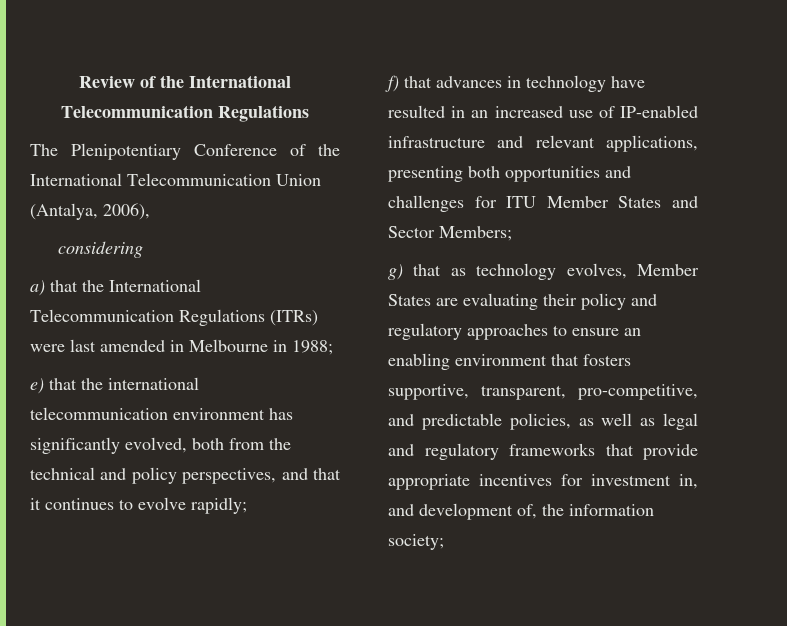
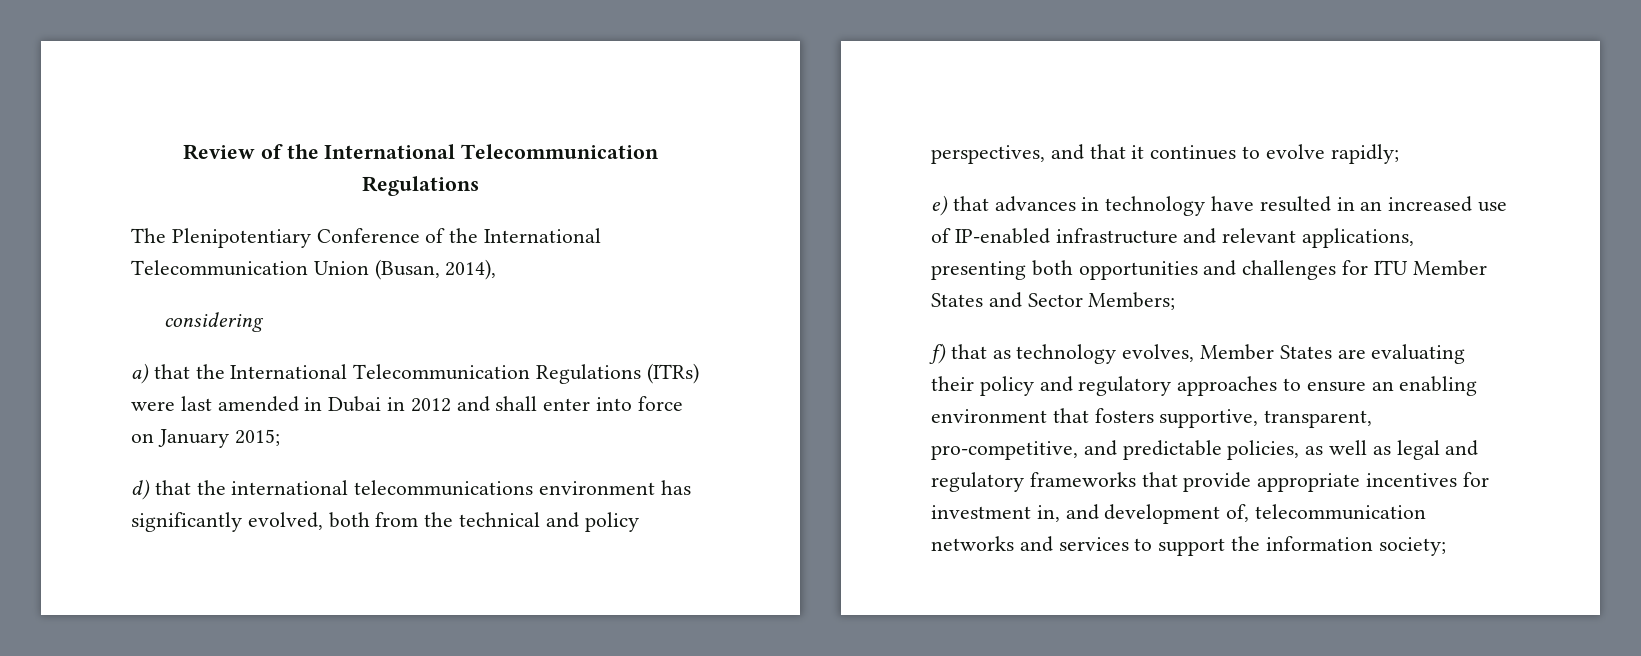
- The Plenipotentiary Conference of the International Telecommunication Union (Antalya, 2006),
+ The Plenipotentiary Conference of the International Telecommunication Union (Busan, 2014),
- a) that the International Telecommunication Regulations (ITRs) were last amended in Melbourne in 1988;
- e) that the international telecommunication environment has significantly evolved, both from the technical and policy perspectives, and that it continues to evolve rapidly;
+ a) that the International Telecommunication Regulations (ITRs) were last amended in Dubai in 2012 and shall enter into force on January 2015;
+ d) that the international telecommunications environment has significantly evolved, both from the technical and policy perspectives, and that it continues to evolve rapidly;
- f) that advances in technology have resulted in an increased use of IP-enabled infrastructure and relevant applications, presenting both opportunities and challenges for ITU Member States and Sector Members;
+ e) that advances in technology have resulted in an increased use of IP-enabled infrastructure and relevant applications, presenting both opportunities and challenges for ITU Member States and Sector Members;
- g) that as technology evolves, Member States are evaluating their policy and regulatory approaches to ensure an enabling environment that fosters supportive, transparent, pro-competitive, and predictable policies, as well as legal and regulatory frameworks that provide appropriate incentives for investment in, and development of, the information society;
+ f) that as technology evolves, Member States are evaluating their policy and regulatory approaches to ensure an enabling environment that fosters supportive, transparent, pro-competitive, and predictable policies, as well as legal and regulatory frameworks that provide appropriate incentives for investment in, and development of, telecommunication networks and services to support the information society;

